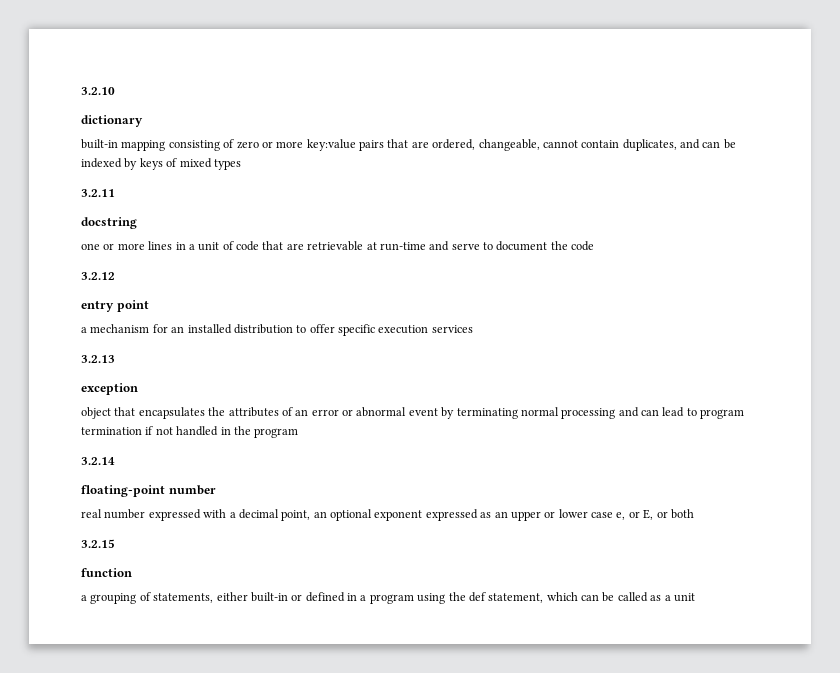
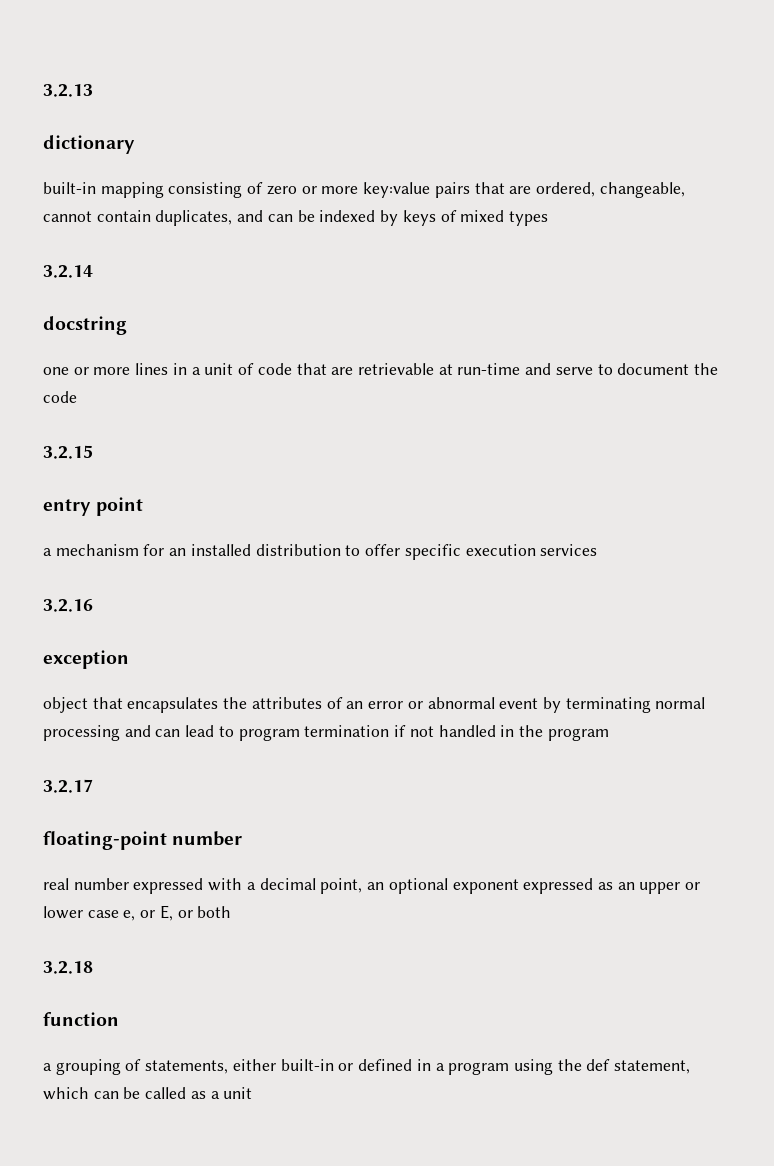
- 3.2.10
+ 3.2.13
- 3.2.11
+ 3.2.14
- 3.2.12
+ 3.2.15
- 3.2.13
+ 3.2.16
- 3.2.14
+ 3.2.17
- 3.2.15
+ 3.2.18

